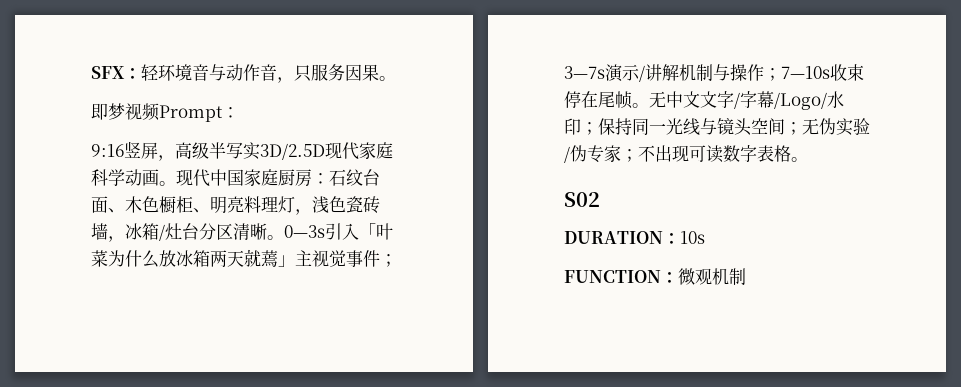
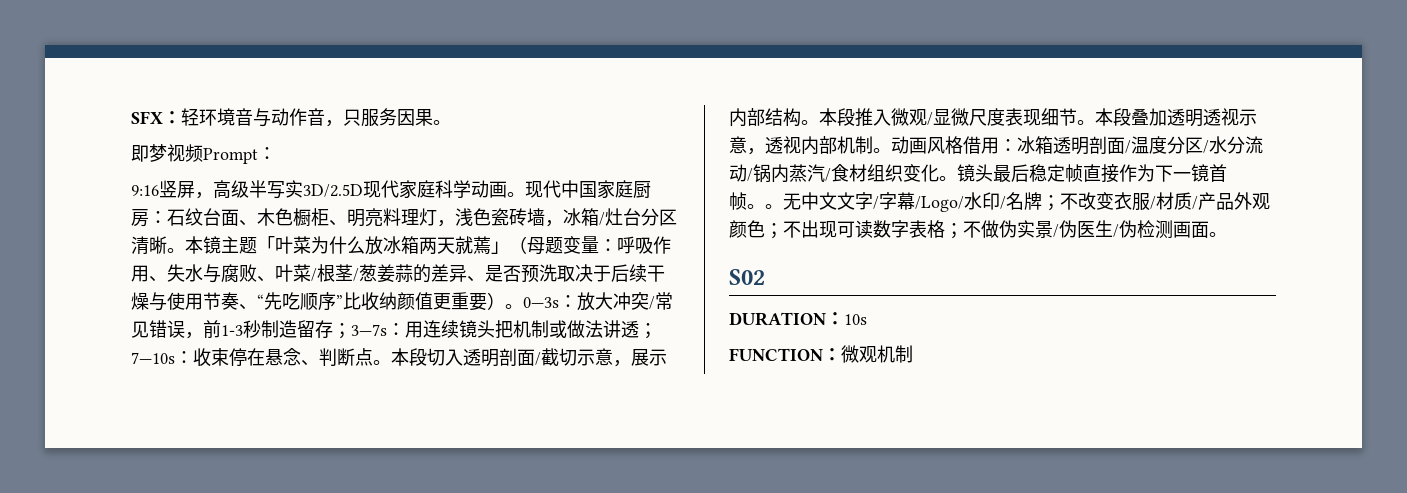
- 0—3s引入「叶菜为什么放冰箱两天就蔫」主视觉事件；3—7s演示/讲解机制与操作；7—10s收束停在尾帧。
+ 本镜主题「叶菜为什么放冰箱两天就蔫」（母题变量：呼吸作用、失水与腐败、叶菜/根茎/葱姜蒜的差异、是否预洗取决于后续干燥与使用节奏、“先吃顺序”比收纳颜值更重要）。0—3s：放大冲突/常见错误，前1-3秒制造留存；3—7s：用连续镜头把机制或做法讲透；7—10s：收束停在悬念、判断点。本段切入透明剖面/截切示意，展示内部结构。本段推入微观/显微尺度表现细节。本段叠加透明透视示意，透视内部机制。动画风格借用：冰箱透明剖面/温度分区/水分流动/锅内蒸汽/食材组织变化。镜头最后稳定帧直接作为下一镜首帧。。
- 无中文文字/字幕/Logo/水印；保持同一光线与镜头空间；无伪实验/伪专家；不出现可读数字表格。
+ 无中文文字/字幕/Logo/水印/名牌；不改变衣服/材质/产品外观颜色；不出现可读数字表格；不做伪实景/伪医生/伪检测画面。

